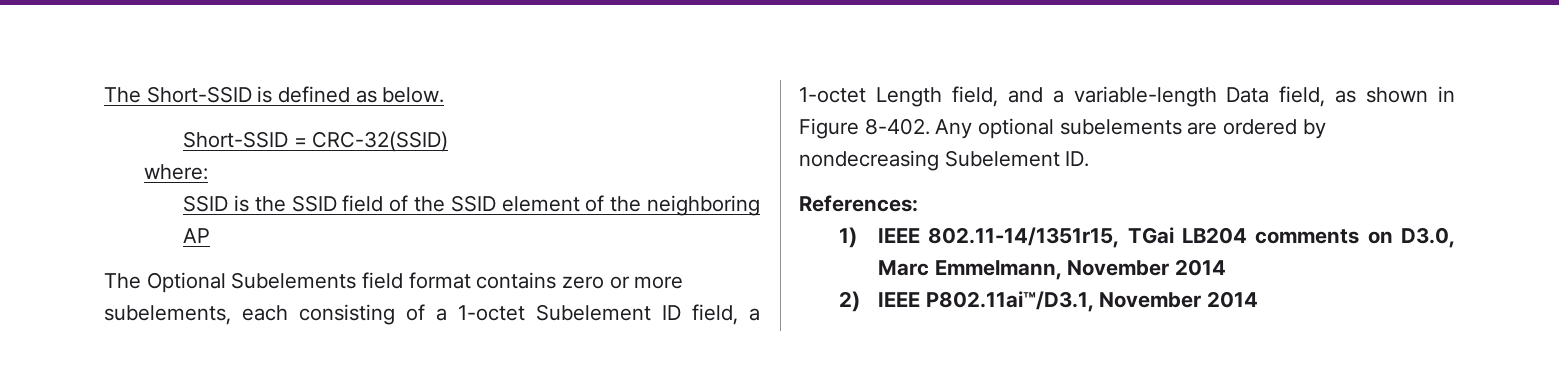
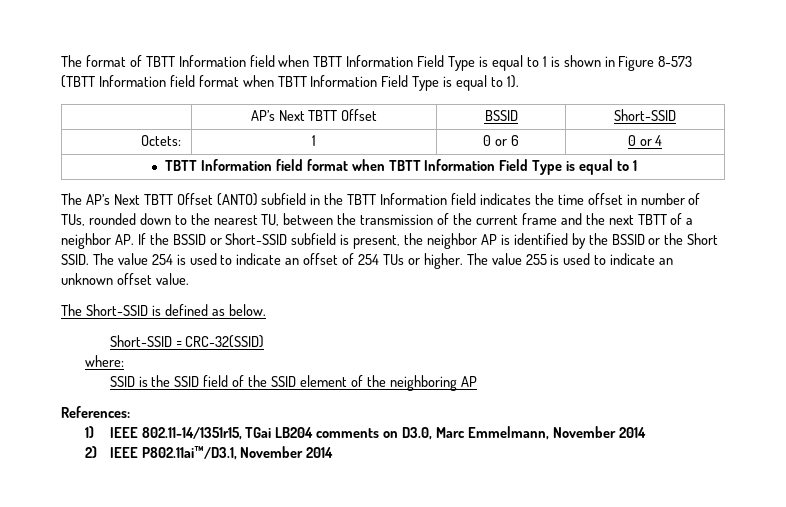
+ The format of TBTT Information field when TBTT Information Field Type is equal to 1 is shown in Figure 8-573 (TBTT Information field format when TBTT Information Field Type is equal to 1).
+ | AP’s Next TBTT Offset | BSSID | Short-SSID
+ Octets: | 1 | 0 or 6 | 0 or 4
+ TBTT Information field format when TBTT Information Field Type is equal to 1
+ The AP’s Next TBTT Offset (ANTO) subfield in the TBTT Information field indicates the time offset in number of TUs, rounded down to the nearest TU, between the transmission of the current frame and the next TBTT of a neighbor AP. If the BSSID or Short-SSID subfield is present, the neighbor AP is identified by the BSSID or the Short SSID. The value 254 is used to indicate an offset of 254 TUs or higher. The value 255 is used to indicate an unknown offset value.
- The Optional Subelements field format contains zero or more subelements, each consisting of a 1-octet Subelement ID field, a 1-octet Length field, and a variable-length Data field, as shown in Figure 8-402. Any optional subelements are ordered by nondecreasing Subelement ID.

